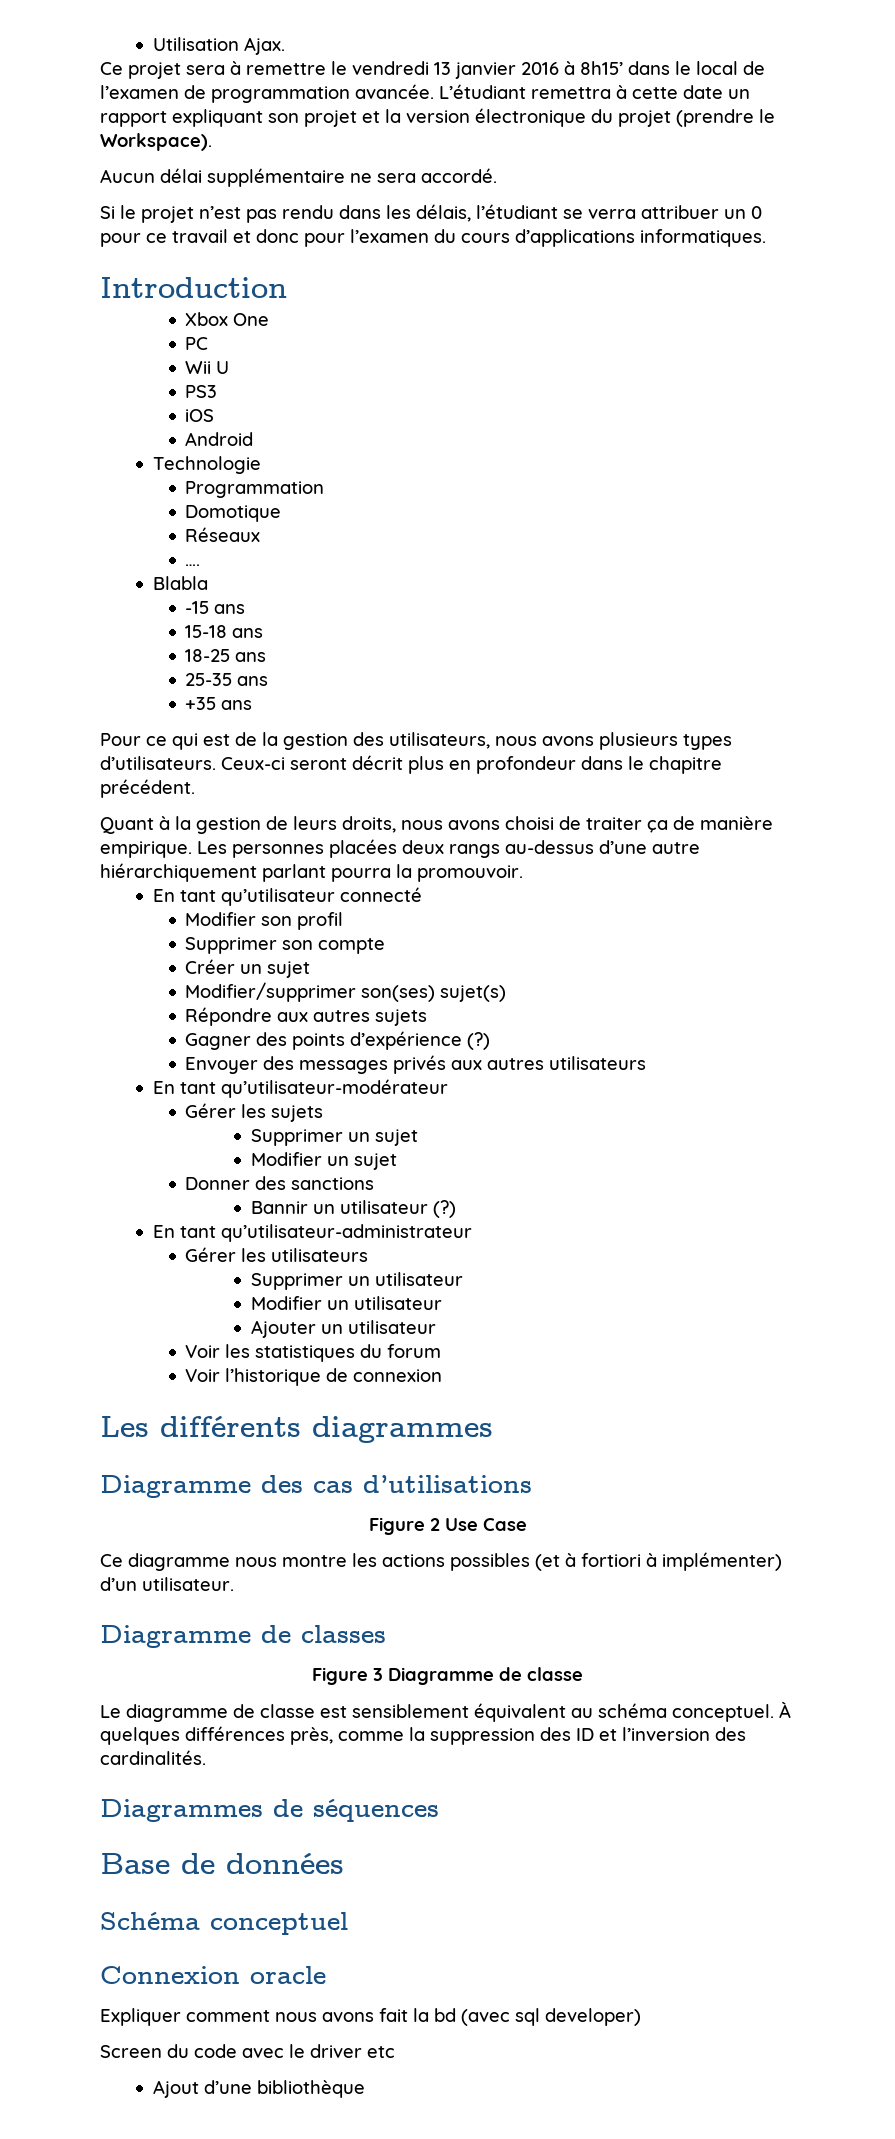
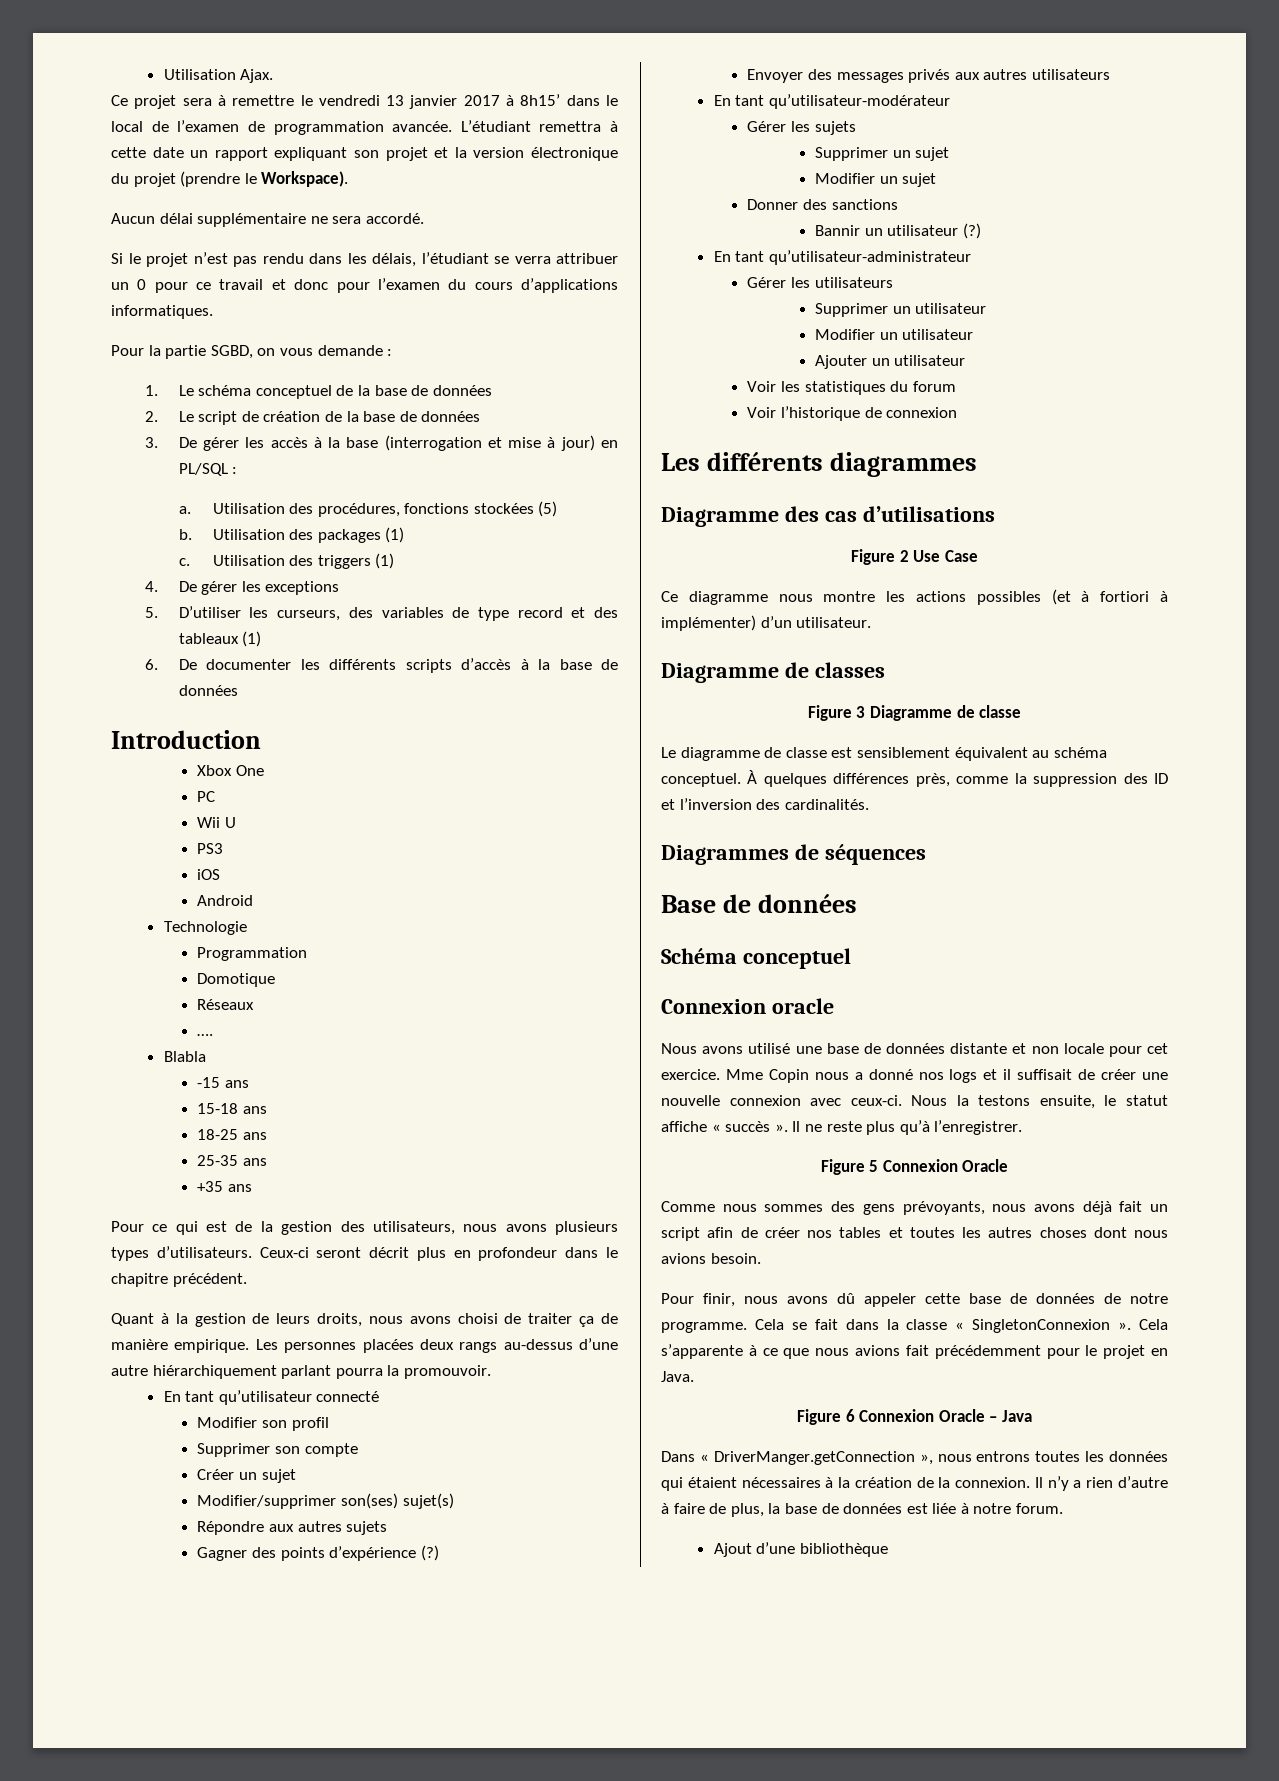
- Ce projet sera à remettre le vendredi 13 janvier 2016 à 8h15’ dans le local de l’examen de programmation avancée.
+ Ce projet sera à remettre le vendredi 13 janvier 2017 à 8h15’ dans le local de l’examen de programmation avancée.
+ Pour la partie SGBD, on vous demande :
+ 1. Le schéma conceptuel de la base de données
+ 2. Le script de création de la base de données
+ 3. De gérer les accès à la base (interrogation et mise à jour) en PL/SQL :
+ a. Utilisation des procédures, fonctions stockées (5)
+ b. Utilisation des packages (1)
+ c. Utilisation des triggers (1)
+ 4. De gérer les exceptions
+ 5. D’utiliser les curseurs, des variables de type record et des tableaux (1)
+ 6. De documenter les différents scripts d’accès à la base de données
- Expliquer comment nous avons fait la bd (avec sql developer)
- Screen du code avec le driver etc
+ Nous avons utilisé une base de données distante et non locale pour cet exercice. Mme Copin nous a donné nos logs et il suffisait de créer une nouvelle connexion avec ceux-ci. Nous la testons ensuite, le statut affiche « succès ». Il ne reste plus qu’à l’enregistrer.
+ Figure 5 Connexion Oracle
+ Comme nous sommes des gens prévoyants, nous avons déjà fait un script afin de créer nos tables et toutes les autres choses dont nous avions besoin.
+ Pour finir, nous avons dû appeler cette base de données de notre programme. Cela se fait dans la classe « SingletonConnexion ». Cela s’apparente à ce que nous avions fait précédemment pour le projet en Java.
+ Figure 6 Connexion Oracle – Java
+ Dans « DriverManger.getConnection », nous entrons toutes les données qui étaient nécessaires à la création de la connexion. Il n’y a rien d’autre à faire de plus, la base de données est liée à notre forum.

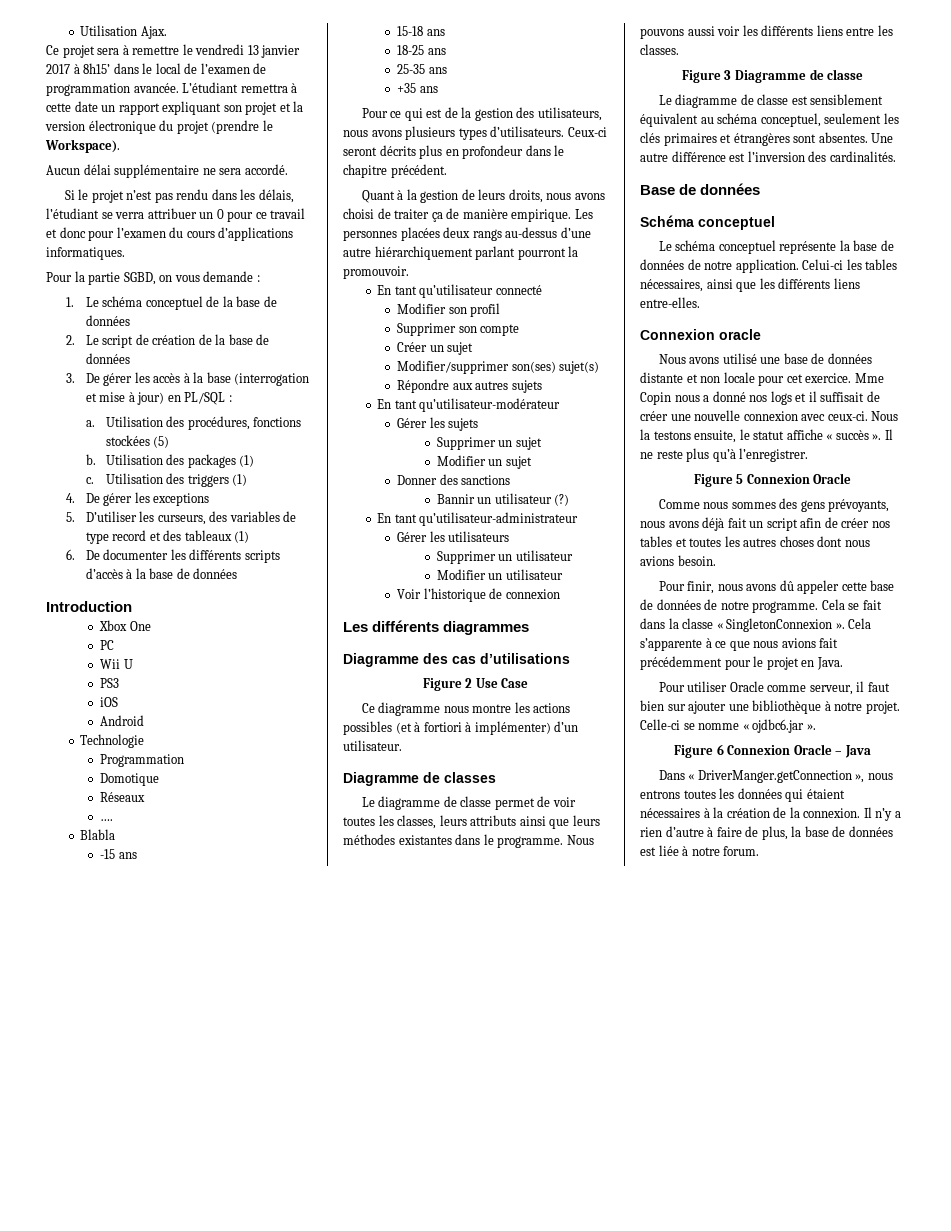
- Ceux-ci seront décrit plus en profondeur dans le chapitre précédent.
+ Ceux-ci seront décrits plus en profondeur dans le chapitre précédent.
- Les personnes placées deux rangs au-dessus d’une autre hiérarchiquement parlant pourra la promouvoir.
+ Les personnes placées deux rangs au-dessus d’une autre hiérarchiquement parlant pourront la promouvoir.
- Gagner des points d’expérience (?)
- Envoyer des messages privés aux autres utilisateurs
- Ajouter un utilisateur
- Voir les statistiques du forum
+ Le diagramme de classe permet de voir toutes les classes, leurs attributs ainsi que leurs méthodes existantes dans le programme. Nous pouvons aussi voir les différents liens entre les classes.
- Le diagramme de classe est sensiblement équivalent au schéma conceptuel. À quelques différences près, comme la suppression des ID et l’inversion des cardinalités.
+ Le diagramme de classe est sensiblement équivalent au schéma conceptuel, seulement les clés primaires et étrangères sont absentes. Une autre différence est l’inversion des cardinalités.
- Diagrammes de séquences
+ Le schéma conceptuel représente la base de données de notre application. Celui-ci les tables nécessaires, ainsi que les différents liens entre-elles.
+ Pour utiliser Oracle comme serveur, il faut bien sur ajouter une bibliothèque à notre projet. Celle-ci se nomme « ojdbc6.jar ».
- Ajout d’une bibliothèque

